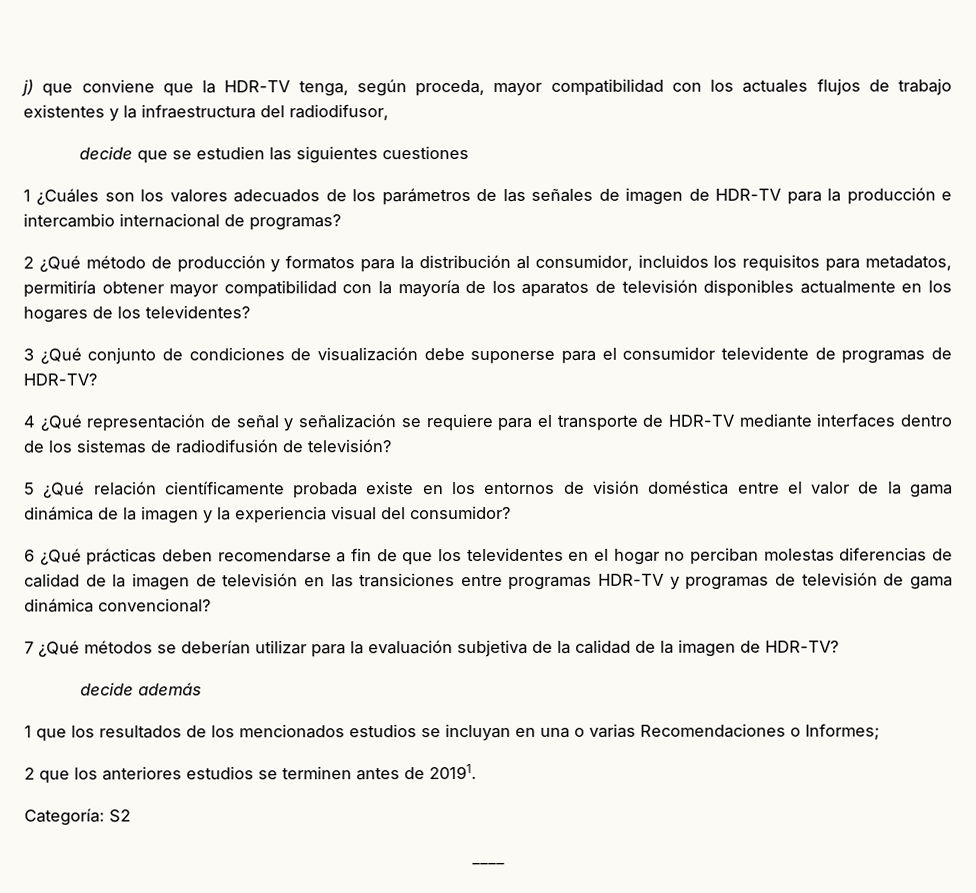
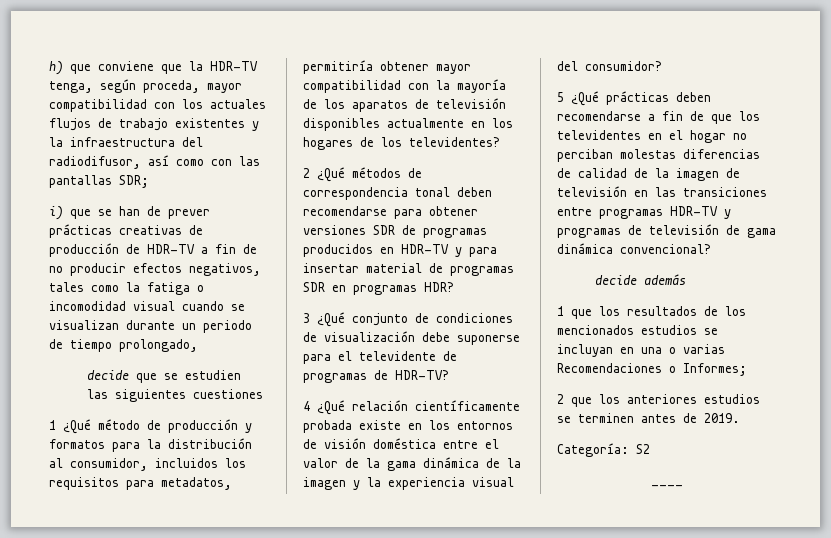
- j) que conviene que la HDR-TV tenga, según proceda, mayor compatibilidad con los actuales flujos de trabajo existentes y la infraestructura del radiodifusor,
+ h) que conviene que la HDR-TV tenga, según proceda, mayor compatibilidad con los actuales flujos de trabajo existentes y la infraestructura del radiodifusor, así como con las pantallas SDR;
+ i) que se han de prever prácticas creativas de producción de HDR-TV a fin de no producir efectos negativos, tales como la fatiga o incomodidad visual cuando se visualizan durante un periodo de tiempo prolongado,
- 1 ¿Cuáles son los valores adecuados de los parámetros de las señales de imagen de HDR-TV para la producción e intercambio internacional de programas?
- 2 ¿Qué método de producción y formatos para la distribución al consumidor, incluidos los requisitos para metadatos, permitiría obtener mayor compatibilidad con la mayoría de los aparatos de televisión disponibles actualmente en los hogares de los televidentes?
+ 1 ¿Qué método de producción y formatos para la distribución al consumidor, incluidos los requisitos para metadatos, permitiría obtener mayor compatibilidad con la mayoría de los aparatos de televisión disponibles actualmente en los hogares de los televidentes?
+ 2 ¿Qué métodos de correspondencia tonal deben recomendarse para obtener versiones SDR de programas producidos en HDR-TV y para insertar material de programas SDR en programas HDR?
- 3 ¿Qué conjunto de condiciones de visualización debe suponerse para el consumidor televidente de programas de HDR-TV?
+ 3 ¿Qué conjunto de condiciones de visualización debe suponerse para el televidente de programas de HDR-TV?
- 4 ¿Qué representación de señal y señalización se requiere para el transporte de HDR-TV mediante interfaces dentro de los sistemas de radiodifusión de televisión?
- 5 ¿Qué relación científicamente probada existe en los entornos de visión doméstica entre el valor de la gama dinámica de la imagen y la experiencia visual del consumidor?
+ 4 ¿Qué relación científicamente probada existe en los entornos de visión doméstica entre el valor de la gama dinámica de la imagen y la experiencia visual del consumidor?
- 6 ¿Qué prácticas deben recomendarse a fin de que los televidentes en el hogar no perciban molestas diferencias de calidad de la imagen de televisión en las transiciones entre programas HDR-TV y programas de televisión de gama dinámica convencional?
+ 5 ¿Qué prácticas deben recomendarse a fin de que los televidentes en el hogar no perciban molestas diferencias de calidad de la imagen de televisión en las transiciones entre programas HDR-TV y programas de televisión de gama dinámica convencional?
- 7 ¿Qué métodos se deberían utilizar para la evaluación subjetiva de la calidad de la imagen de HDR-TV?
- 2 que los anteriores estudios se terminen antes de 20191.
+ 2 que los anteriores estudios se terminen antes de 2019.

